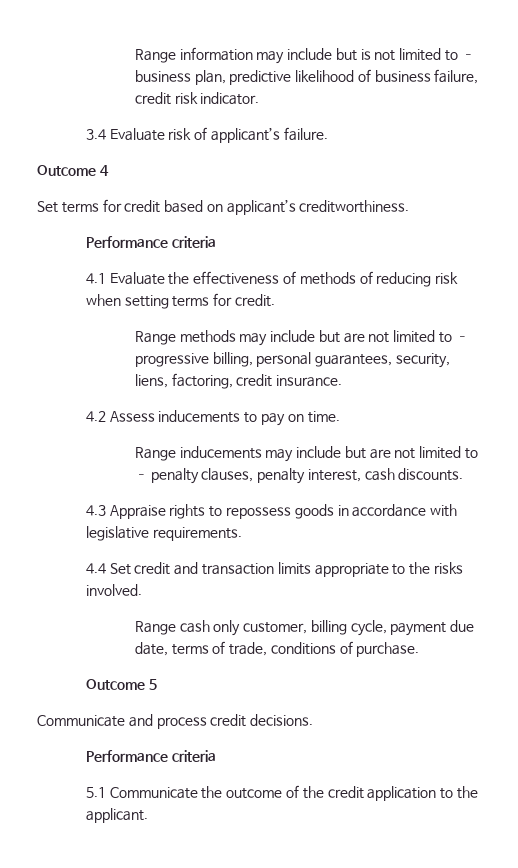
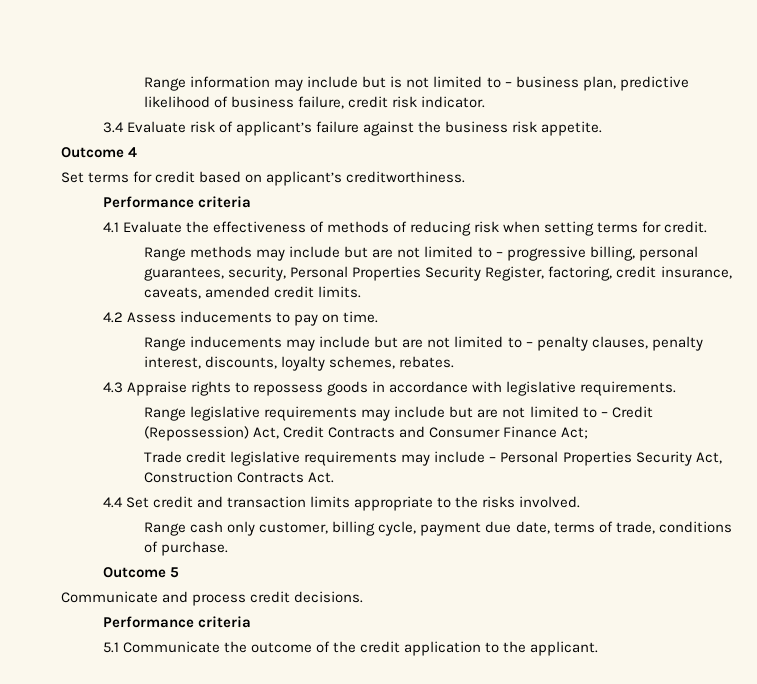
- 3.4 Evaluate risk of applicant’s failure.
+ 3.4 Evaluate risk of applicant’s failure against the business risk appetite.
- Range methods may include but are not limited to – progressive billing, personal guarantees, security, liens, factoring, credit insurance.
+ Range methods may include but are not limited to – progressive billing, personal guarantees, security, Personal Properties Security Register, factoring, credit insurance, caveats, amended credit limits.
- Range inducements may include but are not limited to – penalty clauses, penalty interest, cash discounts.
+ Range inducements may include but are not limited to – penalty clauses, penalty interest, discounts, loyalty schemes, rebates.
+ Range legislative requirements may include but are not limited to – Credit (Repossession) Act, Credit Contracts and Consumer Finance Act;
+ Trade credit legislative requirements may include – Personal Properties Security Act, Construction Contracts Act.

